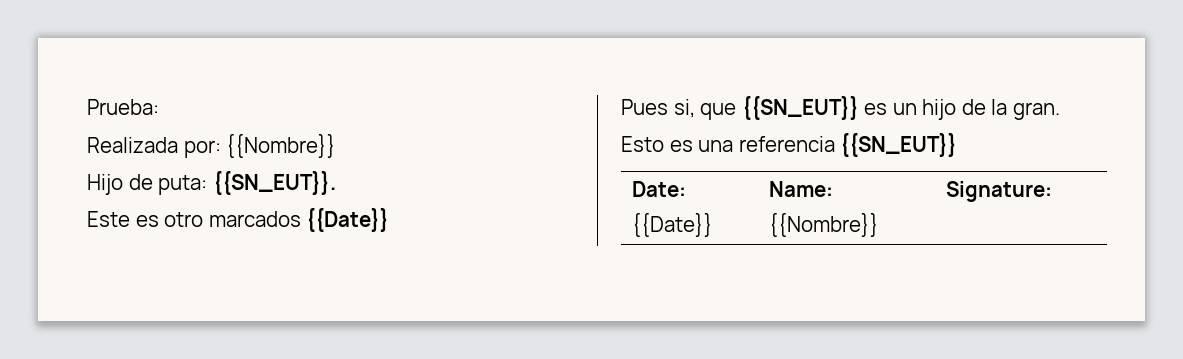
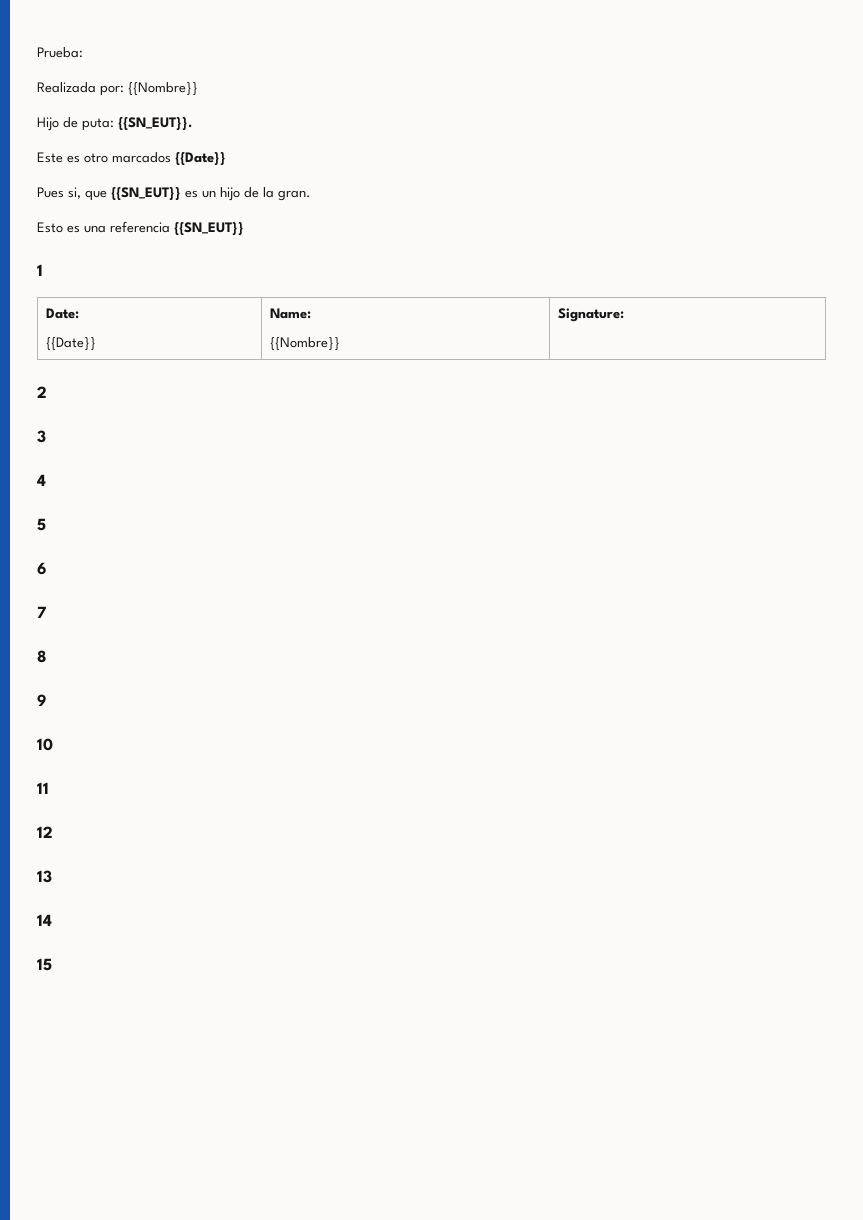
  Esto es una referencia {{SN_EUT}}
+ 1
+ 2
+ 3
+ 4
+ 5
+ 6
+ 7
+ 8
+ 9
+ 10
+ 11
+ 12
+ 13
+ 14
+ 15

